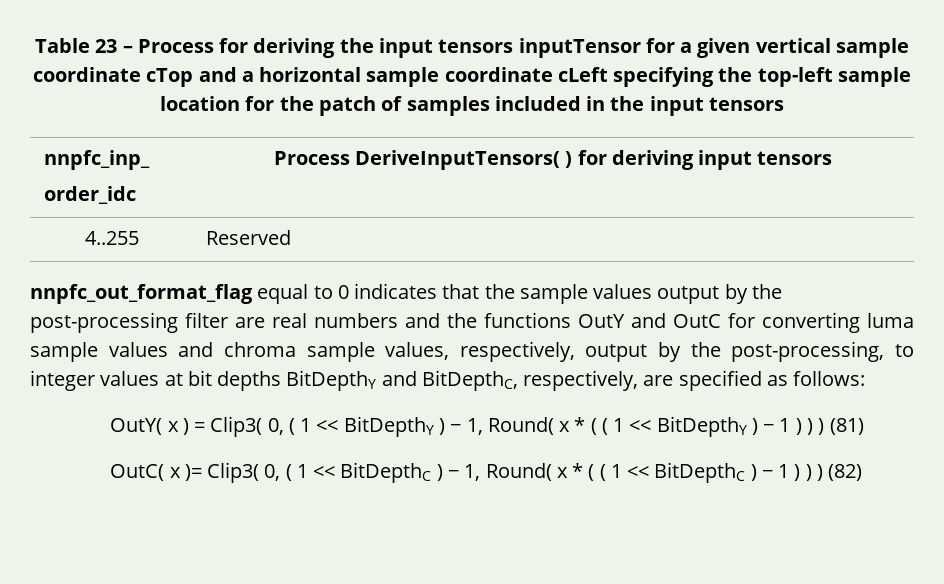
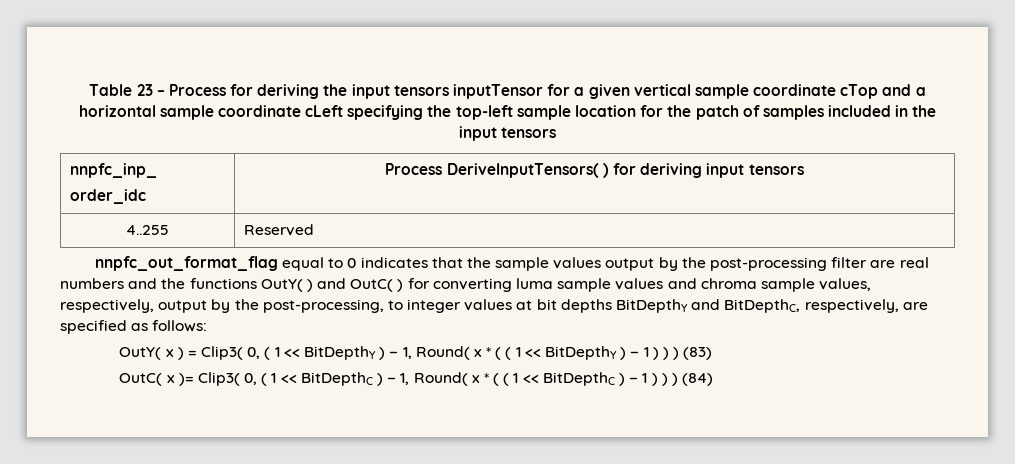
- nnpfc_out_format_flag equal to 0 indicates that the sample values output by the post-processing filter are real numbers and the functions OutY and OutC for converting luma sample values and chroma sample values, respectively, output by the post-processing, to integer values at bit depths BitDepthY and BitDepthC, respectively, are specified as follows:
+ nnpfc_out_format_flag equal to 0 indicates that the sample values output by the post-processing filter are real numbers and the functions OutY( ) and OutC( ) for converting luma sample values and chroma sample values, respectively, output by the post-processing, to integer values at bit depths BitDepthY and BitDepthC, respectively, are specified as follows:
- OutY( x ) = Clip3( 0, ( 1 << BitDepthY ) − 1, Round( x * ( ( 1 << BitDepthY ) − 1 ) ) ) (81)
+ OutY( x ) = Clip3( 0, ( 1 << BitDepthY ) − 1, Round( x * ( ( 1 << BitDepthY ) − 1 ) ) ) (83)
- OutC( x )= Clip3( 0, ( 1 << BitDepthC ) − 1, Round( x * ( ( 1 << BitDepthC ) − 1 ) ) ) (82)
+ OutC( x )= Clip3( 0, ( 1 << BitDepthC ) − 1, Round( x * ( ( 1 << BitDepthC ) − 1 ) ) ) (84)

